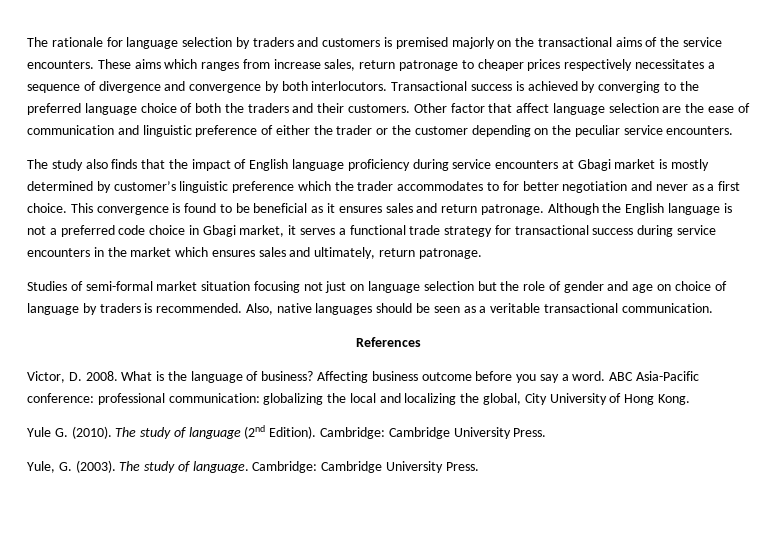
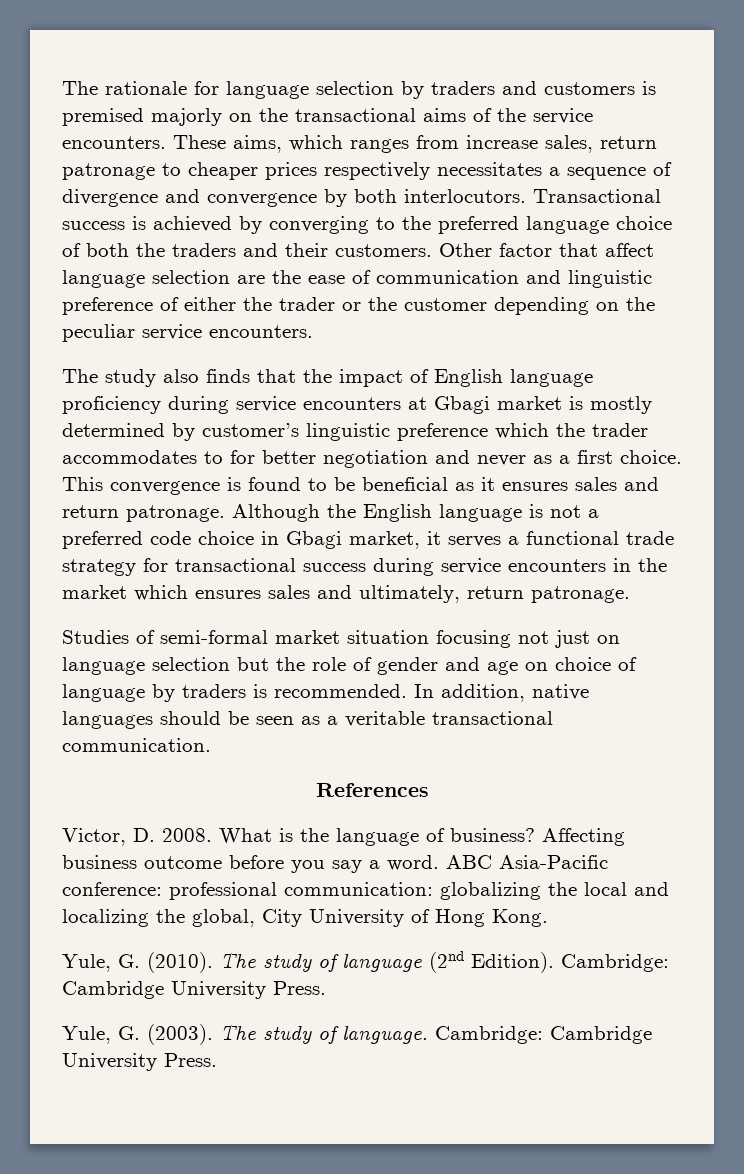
- These aims which ranges from increase sales, return patronage to cheaper prices respectively necessitates a sequence of divergence and convergence by both interlocutors.
+ These aims, which ranges from increase sales, return patronage to cheaper prices respectively necessitates a sequence of divergence and convergence by both interlocutors.
- Also, native languages should be seen as a veritable transactional communication.
+ In addition, native languages should be seen as a veritable transactional communication.
- Yule G. (2010).
+ Yule, G. (2010).

